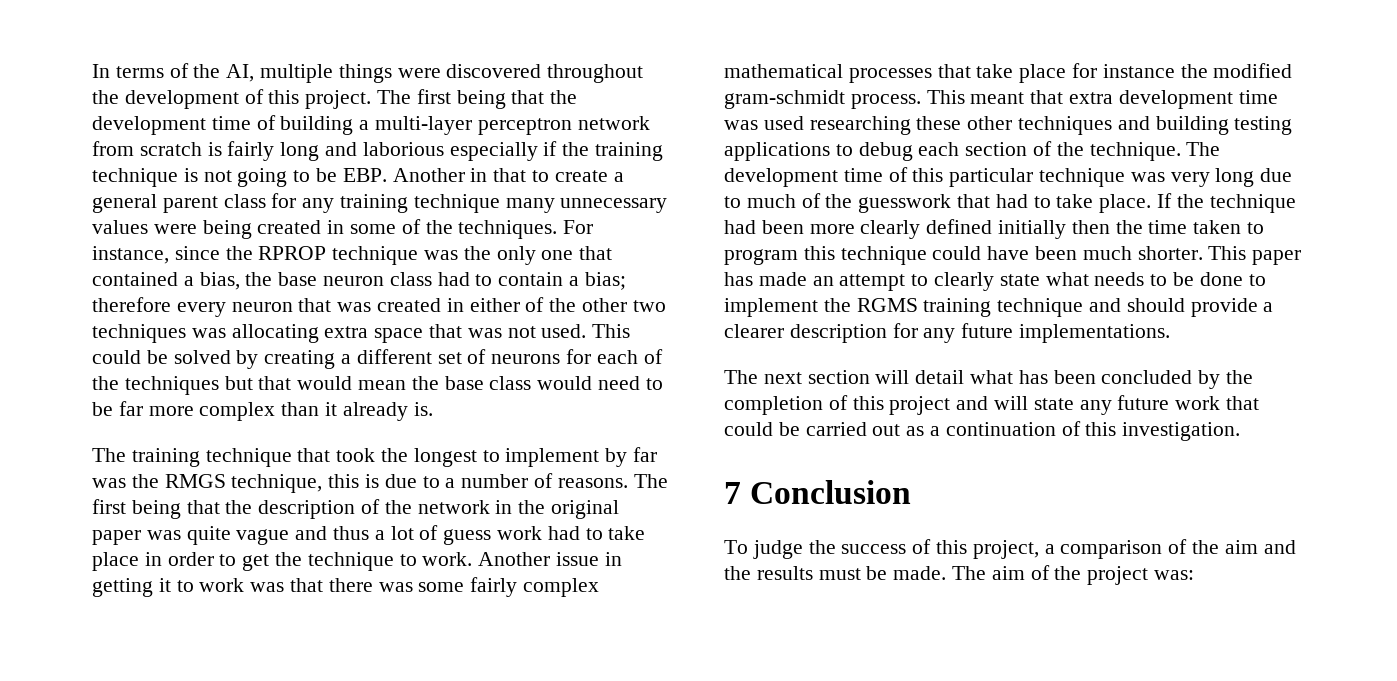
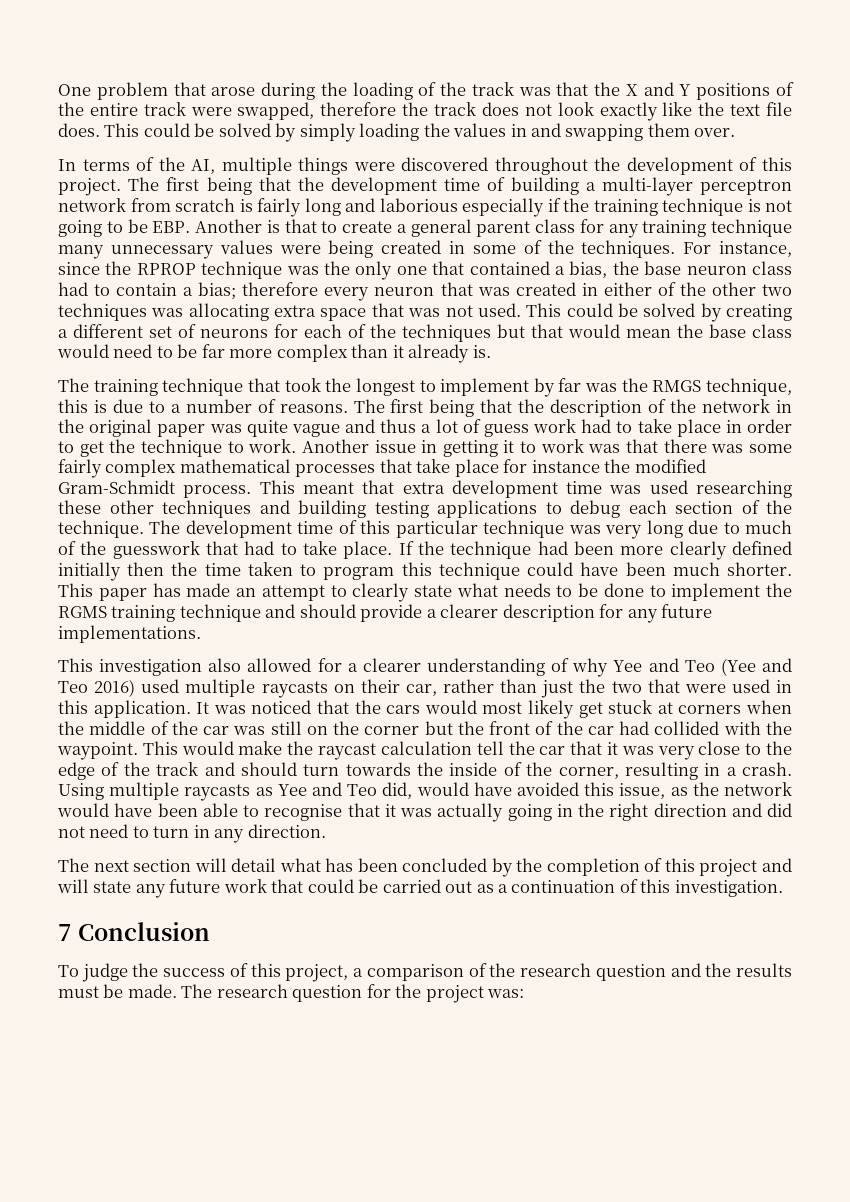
+ One problem that arose during the loading of the track was that the X and Y positions of the entire track were swapped, therefore the track does not look exactly like the text file does. This could be solved by simply loading the values in and swapping them over.
- The first being that the development time of building a multi-layer perceptron network from scratch is fairly long and laborious especially if the training technique is not going to be EBP. Another in that to create a general parent class for any training technique many unnecessary values were being created in some of the techniques.
+ The first being that the development time of building a multi-layer perceptron network from scratch is fairly long and laborious especially if the training technique is not going to be EBP. Another is that to create a general parent class for any training technique many unnecessary values were being created in some of the techniques.
- Another issue in getting it to work was that there was some fairly complex mathematical processes that take place for instance the modified gram-schmidt process.
+ Another issue in getting it to work was that there was some fairly complex mathematical processes that take place for instance the modified Gram-Schmidt process.
+ This investigation also allowed for a clearer understanding of why Yee and Teo (Yee and Teo 2016) used multiple raycasts on their car, rather than just the two that were used in this application. It was noticed that the cars would most likely get stuck at corners when the middle of the car was still on the corner but the front of the car had collided with the waypoint. This would make the raycast calculation tell the car that it was very close to the edge of the track and should turn towards the inside of the corner, resulting in a crash. Using multiple raycasts as Yee and Teo did, would have avoided this issue, as the network would have been able to recognise that it was actually going in the right direction and did not need to turn in any direction.
- To judge the success of this project, a comparison of the aim and the results must be made.
+ To judge the success of this project, a comparison of the research question and the results must be made.
- The aim of the project was:
+ The research question for the project was:

